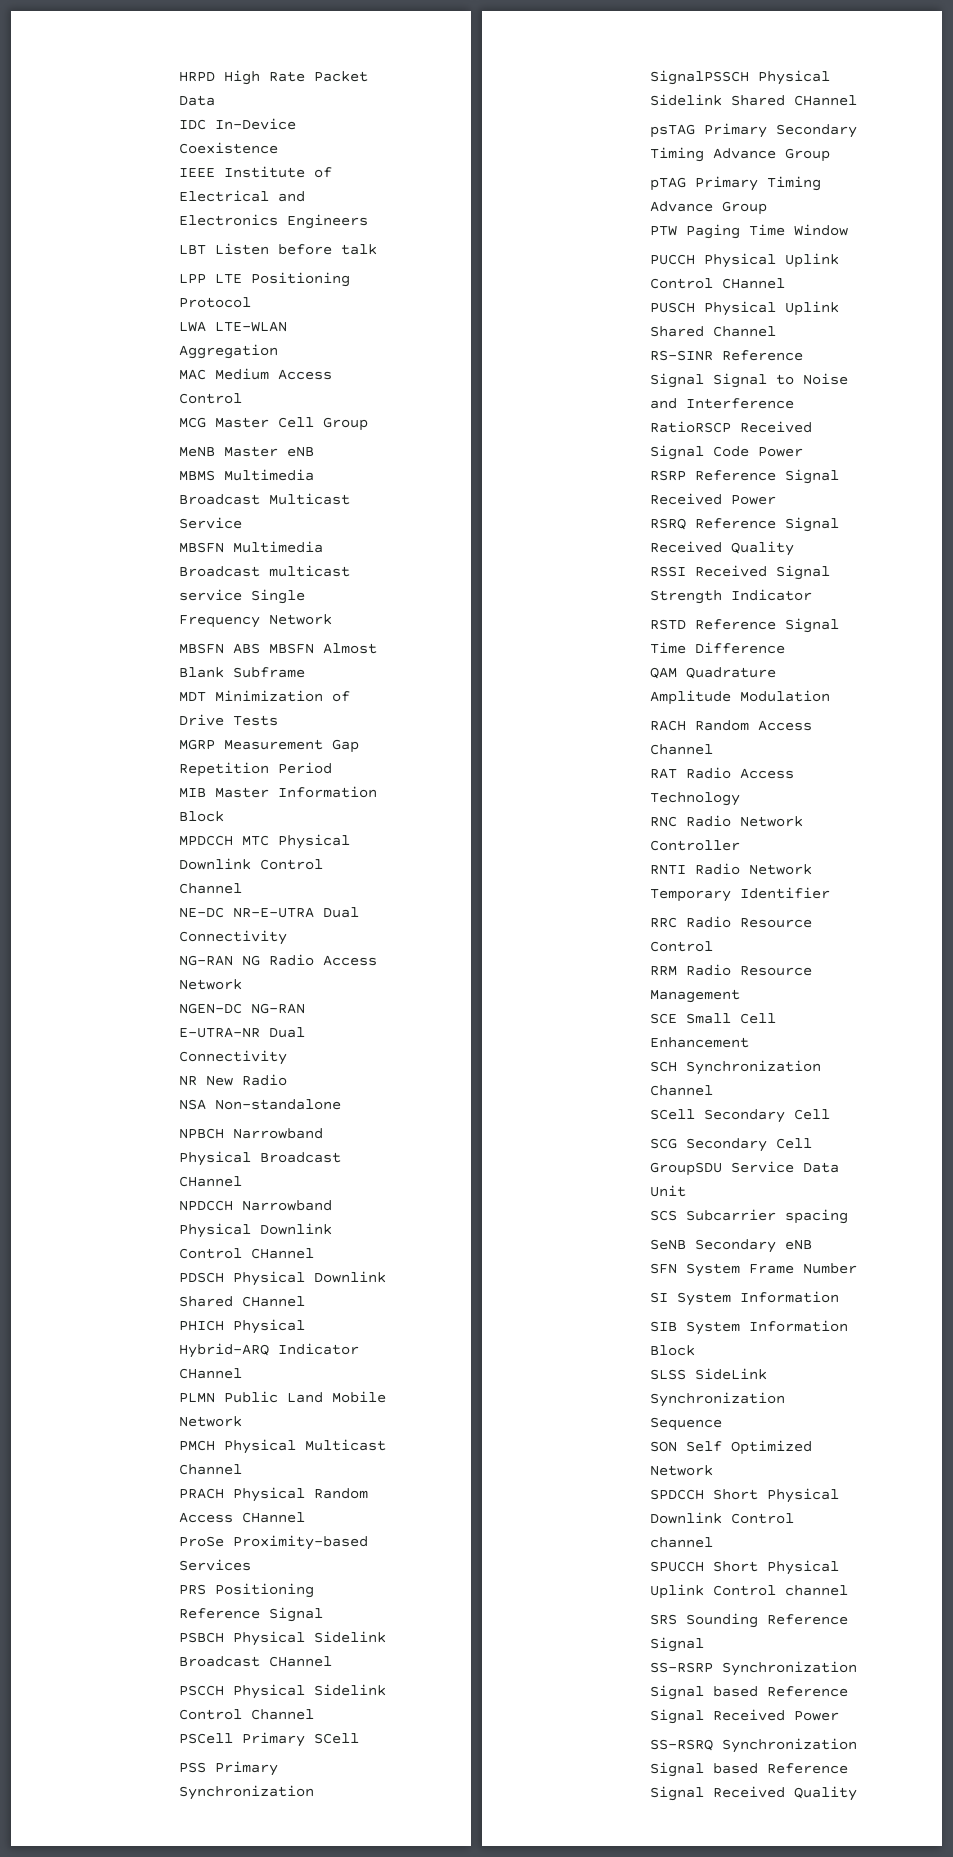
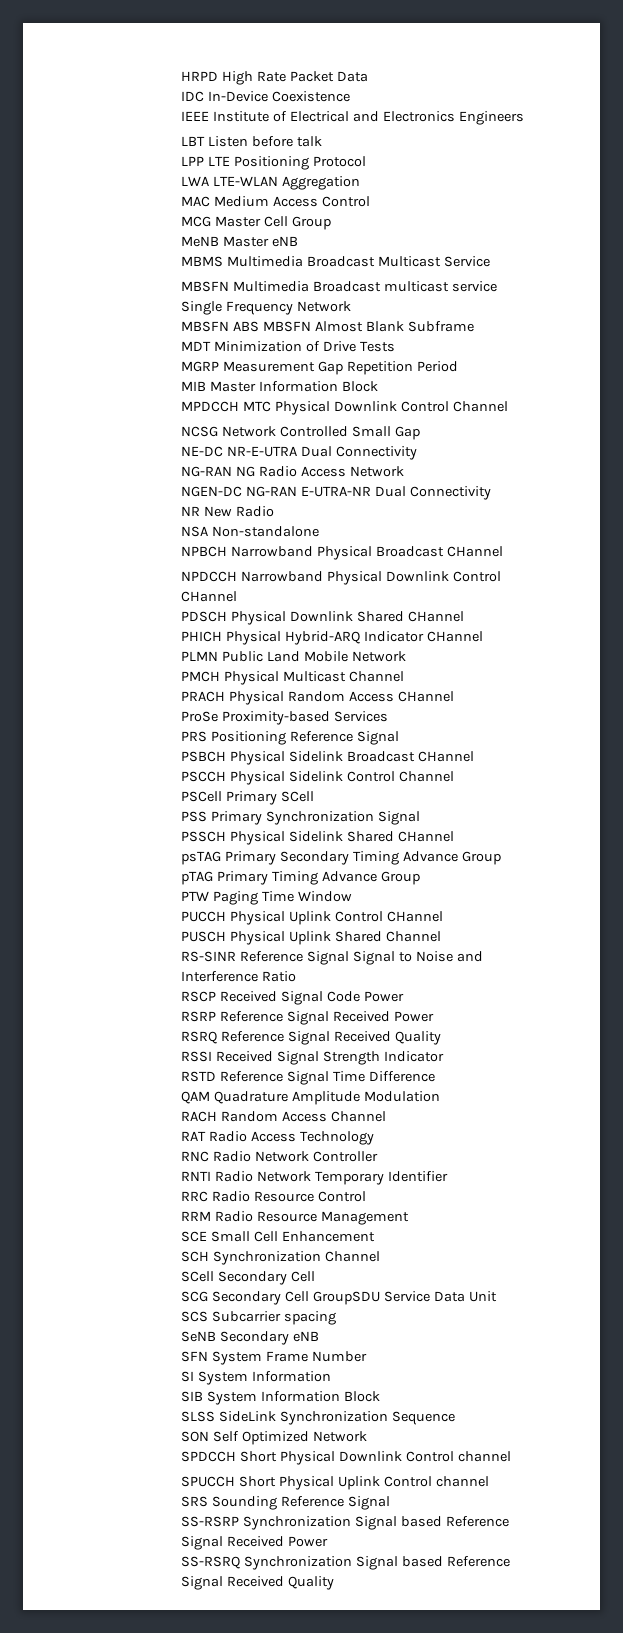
+ NCSG Network Controlled Small Gap
- PSS Primary Synchronization SignalPSSCH Physical Sidelink Shared CHannel
+ PSS Primary Synchronization Signal
+ PSSCH Physical Sidelink Shared CHannel
- RS-SINR Reference Signal Signal to Noise and Interference RatioRSCP Received Signal Code Power
+ RS-SINR Reference Signal Signal to Noise and Interference Ratio
+ RSCP Received Signal Code Power

